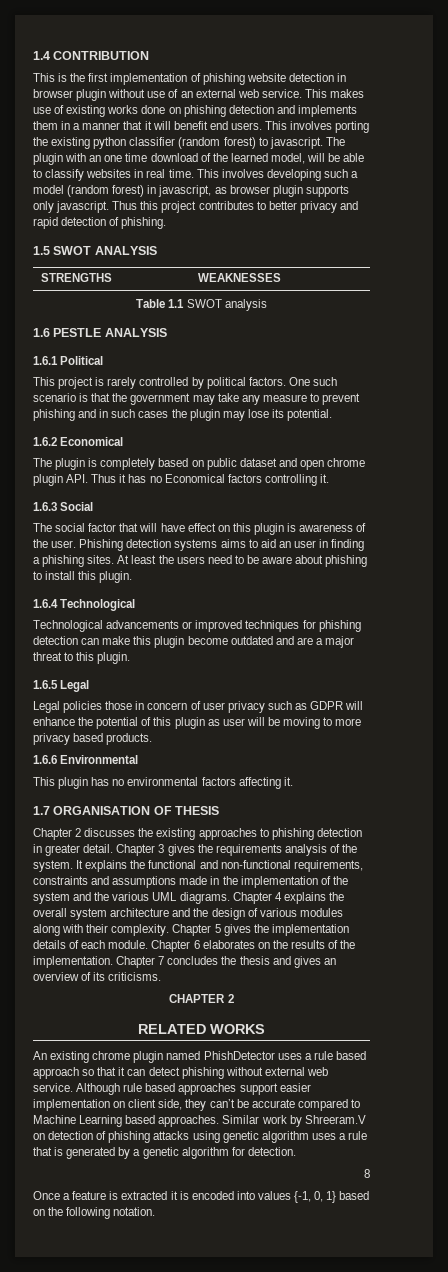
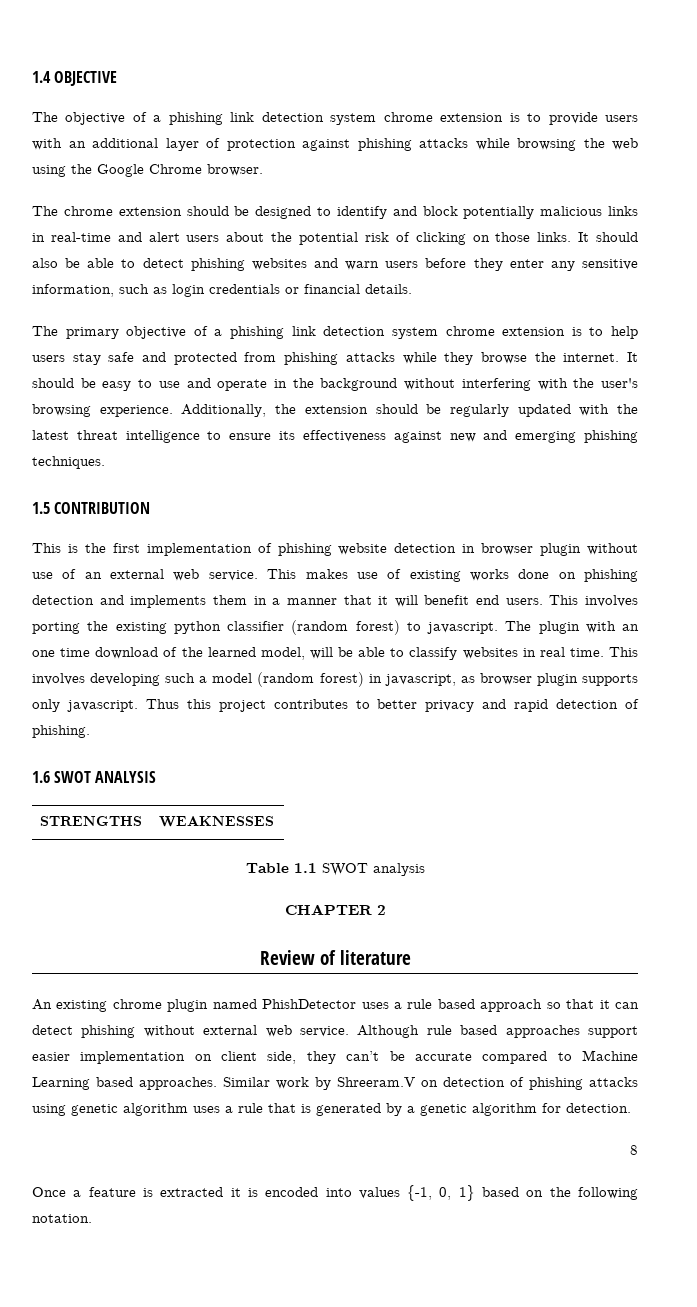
- 1.4 CONTRIBUTION
+ 1.4 OBJECTIVE
+ The objective of a phishing link detection system chrome extension is to provide users with an additional layer of protection against phishing attacks while browsing the web using the Google Chrome browser.
+ The chrome extension should be designed to identify and block potentially malicious links in real-time and alert users about the potential risk of clicking on those links. It should also be able to detect phishing websites and warn users before they enter any sensitive information, such as login credentials or financial details.
+ The primary objective of a phishing link detection system chrome extension is to help users stay safe and protected from phishing attacks while they browse the internet. It should be easy to use and operate in the background without interfering with the user's browsing experience. Additionally, the extension should be regularly updated with the latest threat intelligence to ensure its effectiveness against new and emerging phishing techniques.
+ 1.5 CONTRIBUTION
- 1.5 SWOT ANALYSIS
+ 1.6 SWOT ANALYSIS
- 1.6 PESTLE ANALYSIS
- 1.6.1 Political
- This project is rarely controlled by political factors. One such scenario is that the government may take any measure to prevent phishing and in such cases the plugin may lose its potential.
- 1.6.2 Economical
- The plugin is completely based on public dataset and open chrome plugin API. Thus it has no Economical factors controlling it.
- 1.6.3 Social
- The social factor that will have effect on this plugin is awareness of the user. Phishing detection systems aims to aid an user in finding a phishing sites. At least the users need to be aware about phishing to install this plugin.
- 1.6.4 Technological
- Technological advancements or improved techniques for phishing detection can make this plugin become outdated and are a major threat to this plugin.
- 1.6.5 Legal
- Legal policies those in concern of user privacy such as GDPR will enhance the potential of this plugin as user will be moving to more privacy based products.
- 1.6.6 Environmental
- This plugin has no environmental factors affecting it.
- 1.7 ORGANISATION OF THESIS
- Chapter 2 discusses the existing approaches to phishing detection in greater detail. Chapter 3 gives the requirements analysis of the system. It explains the functional and non-functional requirements, constraints and assumptions made in the implementation of the system and the various UML diagrams. Chapter 4 explains the overall system architecture and the design of various modules along with their complexity. Chapter 5 gives the implementation details of each module. Chapter 6 elaborates on the results of the implementation. Chapter 7 concludes the thesis and gives an overview of its criticisms.
- RELATED WORKS
+ Review of literature

